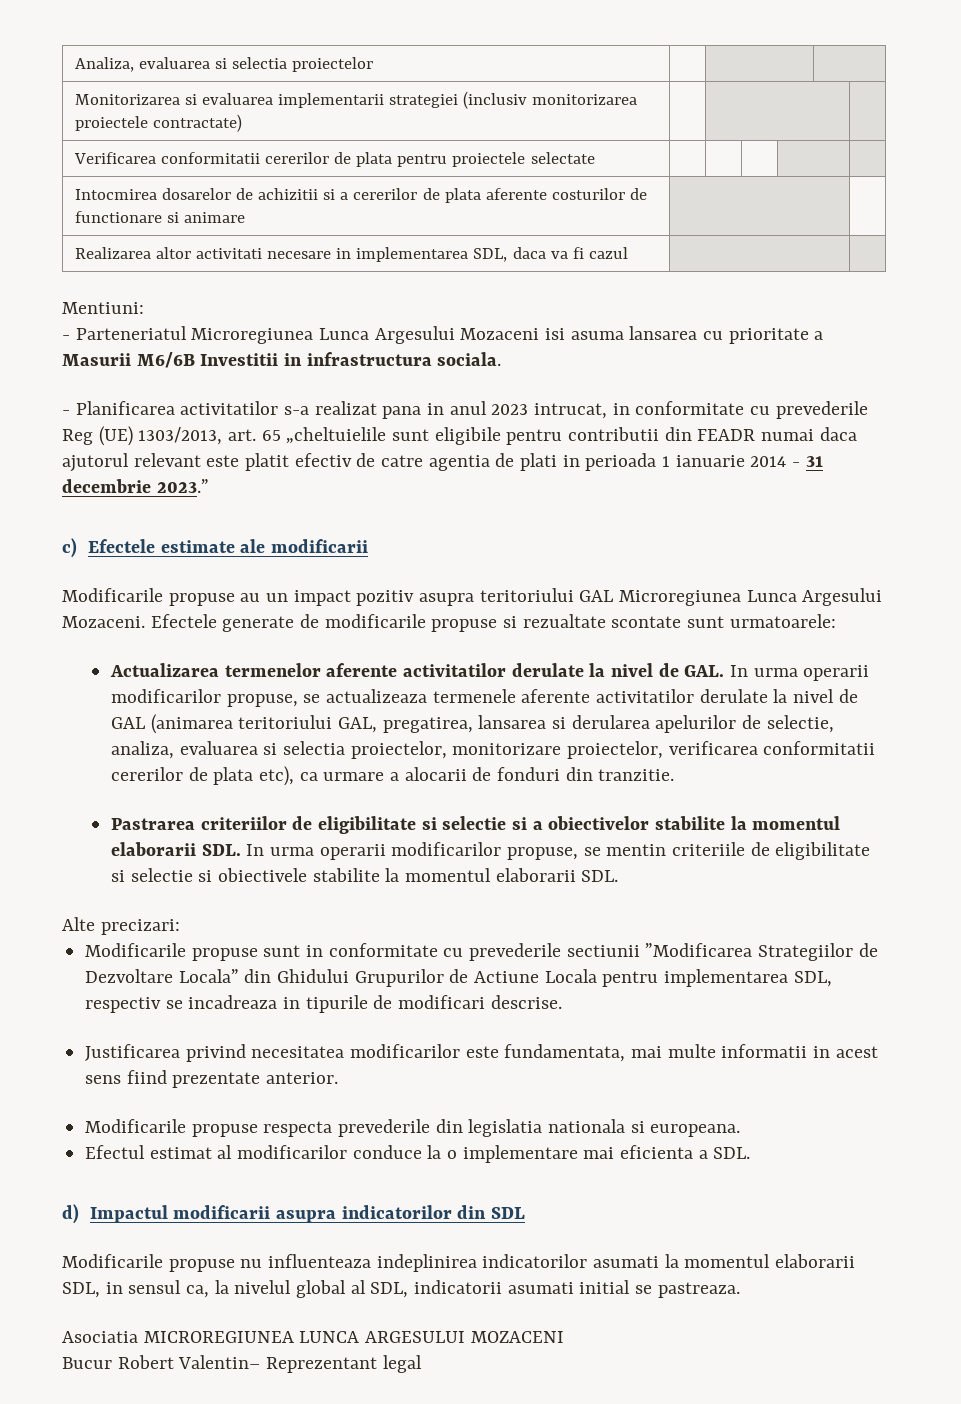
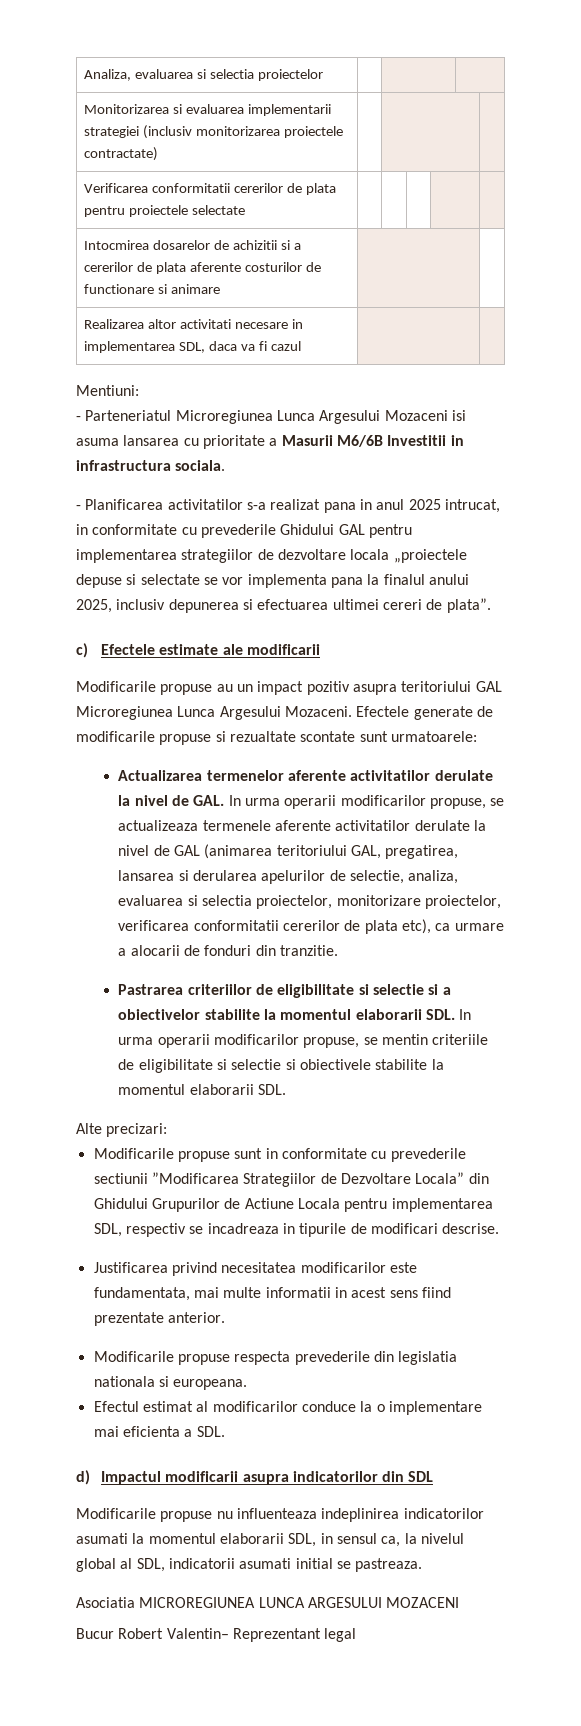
- - Planificarea activitatilor s-a realizat pana in anul 2023 intrucat, in conformitate cu prevederile Reg (UE) 1303/2013, art. 65 „cheltuielile sunt eligibile pentru contributii din FEADR numai daca ajutorul relevant este platit efectiv de catre agentia de plati in perioada 1 ianuarie 2014 - 31 decembrie 2023.”
+ - Planificarea activitatilor s-a realizat pana in anul 2025 intrucat, in conformitate cu prevederile Ghidului GAL pentru implementarea strategiilor de dezvoltare locala „proiectele depuse si selectate se vor implementa pana la finalul anului 2025, inclusiv depunerea si efectuarea ultimei cereri de plata”.

